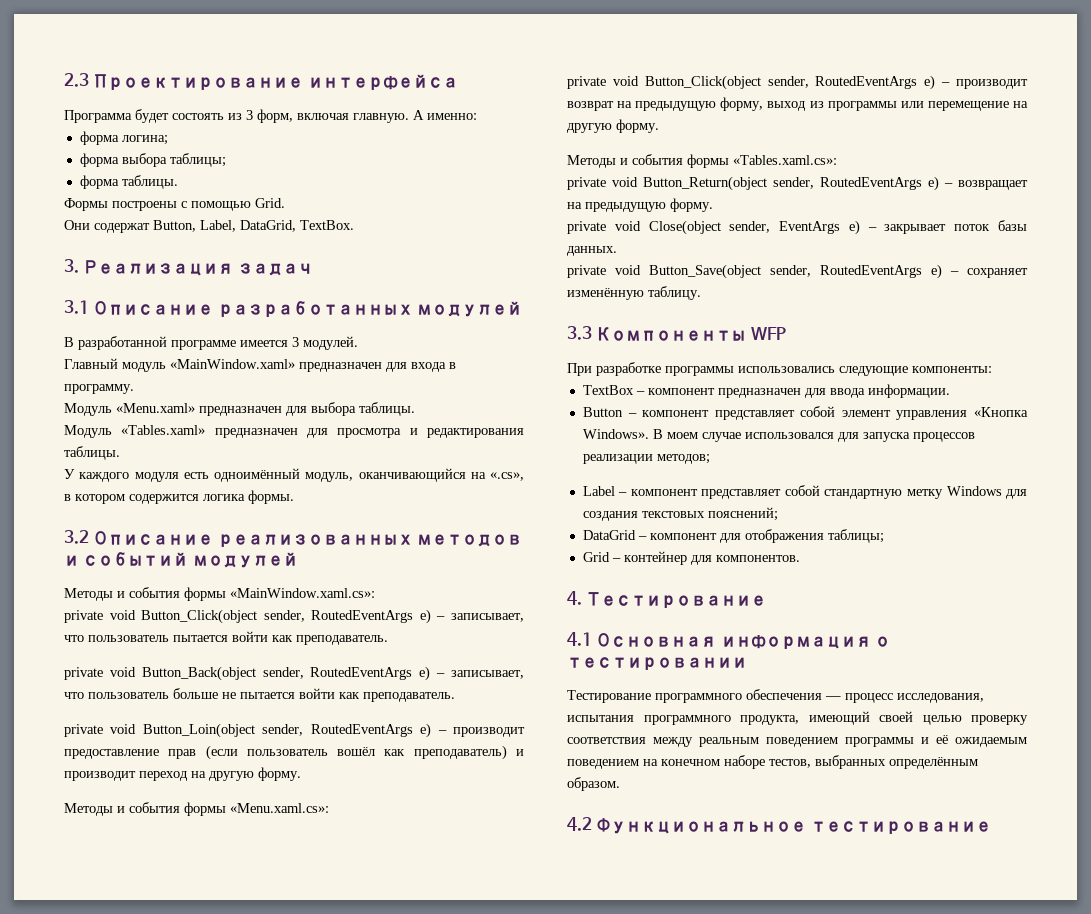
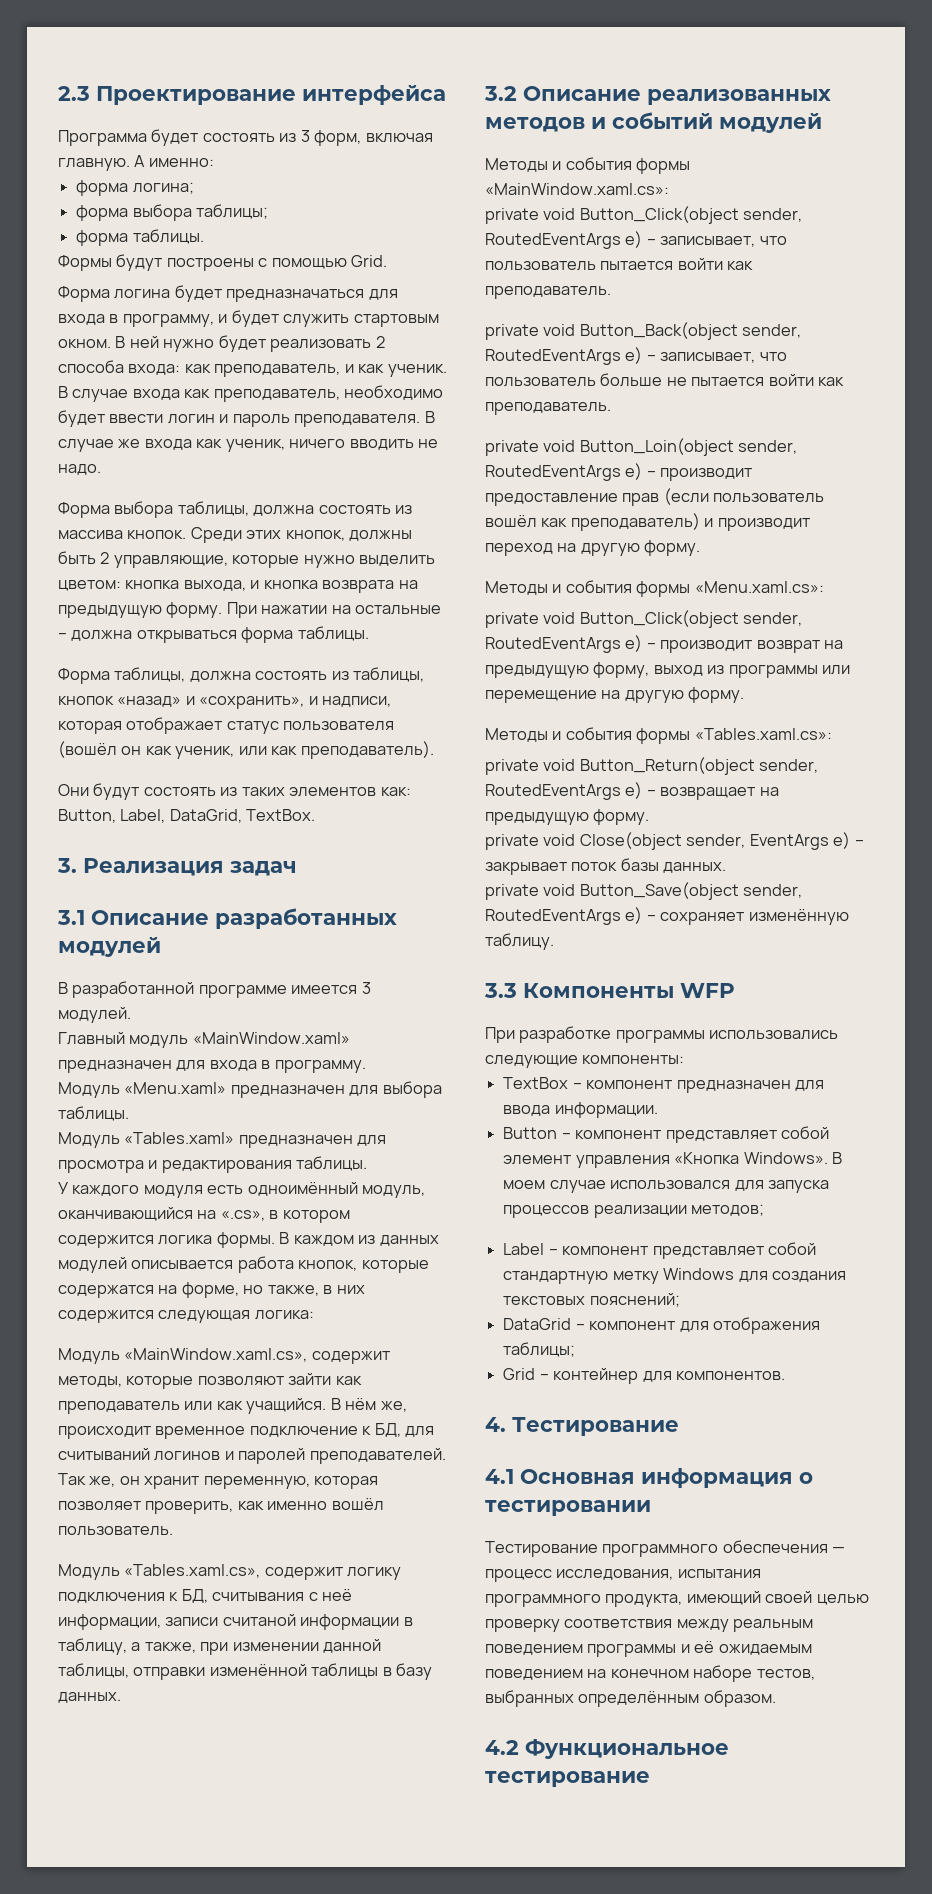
- Формы построены с помощью Grid.
+ Формы будут построены с помощью Grid.
- Они содержат Button, Label, DataGrid, TextBox.
+ Форма логина будет предназначаться для входа в программу, и будет служить стартовым окном. В ней нужно будет реализовать 2 способа входа: как преподаватель, и как ученик. В случае входа как преподаватель, необходимо будет ввести логин и пароль преподавателя. В случае же входа как ученик, ничего вводить не надо.
+ Форма выбора таблицы, должна состоять из массива кнопок. Среди этих кнопок, должны быть 2 управляющие, которые нужно выделить цветом: кнопка выхода, и кнопка возврата на предыдущую форму. При нажатии на остальные – должна открываться форма таблицы.
+ Форма таблицы, должна состоять из таблицы, кнопок «назад» и «сохранить», и надписи, которая отображает статус пользователя (вошёл он как ученик, или как преподаватель).
+ Они будут состоять из таких элементов как: Button, Label, DataGrid, TextBox.
+ В каждом из данных модулей описывается работа кнопок, которые содержатся на форме, но также, в них содержится следующая логика:
+ Модуль «MainWindow.xaml.cs», содержит методы, которые позволяют зайти как преподаватель или как учащийся. В нём же, происходит временное подключение к БД, для считываний логинов и паролей преподавателей. Так же, он хранит переменную, которая позволяет проверить, как именно вошёл пользователь.
+ Модуль «Tables.xaml.cs», содержит логику подключения к БД, считывания с неё информации, записи считаной информации в таблицу, а также, при изменении данной таблицы, отправки изменённой таблицы в базу данных.

